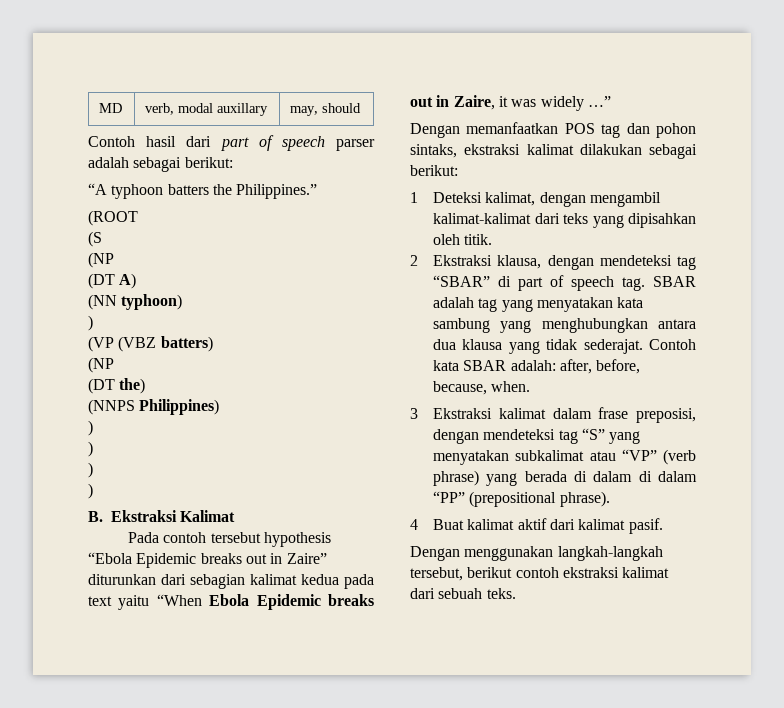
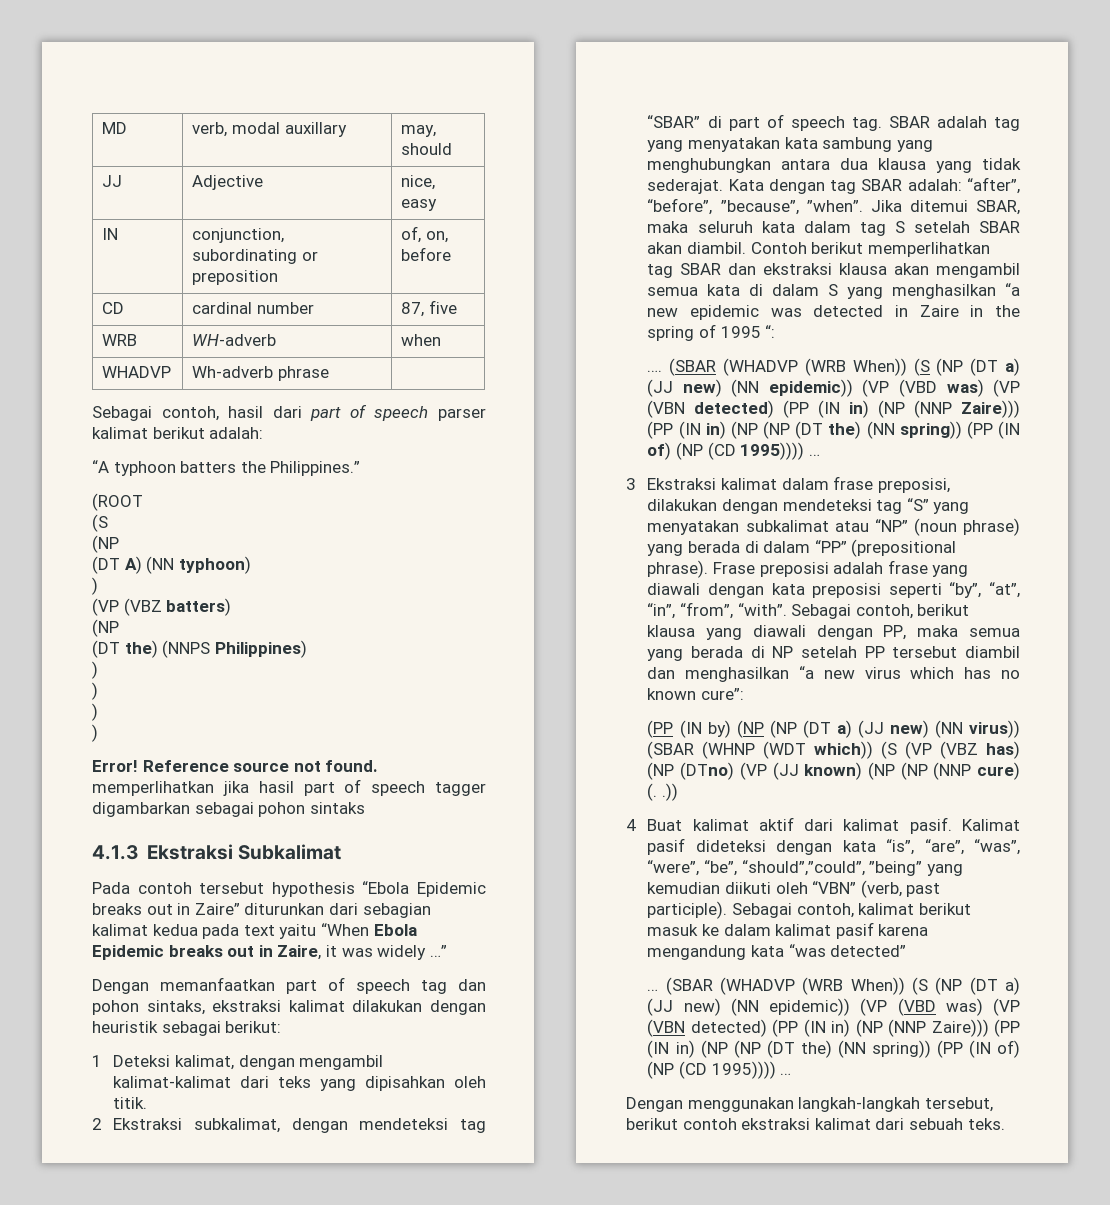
- Contoh hasil dari part of speech parser adalah sebagai berikut:
+ JJ | Adjective | nice, easy
+ IN | conjunction, subordinating or preposition | of, on, before
+ CD | cardinal number | 87, five
+ WRB | WH-adverb | when
+ WHADVP | Wh-adverb phrase |
+ Sebagai contoh, hasil dari part of speech parser kalimat berikut adalah:
- (DT A)
- (NN typhoon)
+ (DT A) (NN typhoon)
- (DT the)
- (NNPS Philippines)
+ (DT the) (NNPS Philippines)
- B. Ekstraksi Kalimat
+ Error! Reference source not found. memperlihatkan jika hasil part of speech tagger digambarkan sebagai pohon sintaks
+ 4.1.3 Ekstraksi Subkalimat
- Dengan memanfaatkan POS tag dan pohon sintaks, ekstraksi kalimat dilakukan sebagai berikut:
+ Dengan memanfaatkan part of speech tag dan pohon sintaks, ekstraksi kalimat dilakukan dengan heuristik sebagai berikut:
- 2 Ekstraksi klausa, dengan mendeteksi tag “SBAR” di part of speech tag.
+ 2 Ekstraksi subkalimat, dengan mendeteksi tag “SBAR” di part of speech tag.
- Contoh kata SBAR adalah: after, before, because, when.
+ Kata dengan tag SBAR adalah: “after”, “before”, ”because”, ”when”. Jika ditemui SBAR, maka seluruh kata dalam tag S setelah SBAR akan diambil. Contoh berikut memperlihatkan tag SBAR dan ekstraksi klausa akan mengambil semua kata di dalam S yang menghasilkan “a new epidemic was detected in Zaire in the spring of 1995 “:
+ …. (SBAR (WHADVP (WRB When)) (S (NP (DT a) (JJ new) (NN epidemic)) (VP (VBD was) (VP (VBN detected) (PP (IN in) (NP (NNP Zaire))) (PP (IN in) (NP (NP (DT the) (NN spring)) (PP (IN of) (NP (CD 1995)))) …
- 3 Ekstraksi kalimat dalam frase preposisi, dengan mendeteksi tag “S” yang menyatakan subkalimat atau “VP” (verb phrase) yang berada di dalam di dalam “PP” (prepositional phrase).
+ 3 Ekstraksi kalimat dalam frase preposisi, dilakukan dengan mendeteksi tag “S” yang menyatakan subkalimat atau “NP” (noun phrase) yang berada di dalam “PP” (prepositional phrase). Frase preposisi adalah frase yang diawali dengan kata preposisi seperti “by”, “at”, “in”, “from”, “with”. Sebagai contoh, berikut klausa yang diawali dengan PP, maka semua yang berada di NP setelah PP tersebut diambil dan menghasilkan “a new virus which has no known cure”:
+ (PP (IN by) (NP (NP (DT a) (JJ new) (NN virus)) (SBAR (WHNP (WDT which)) (S (VP (VBZ has) (NP (DTno) (VP (JJ known) (NP (NP (NNP cure) (. .))
+ Kalimat pasif dideteksi dengan kata “is”, “are”, “was”, “were”, “be”, “should”,”could”, ”being” yang kemudian diikuti oleh “VBN” (verb, past participle). Sebagai contoh, kalimat berikut masuk ke dalam kalimat pasif karena mengandung kata “was detected”
+ … (SBAR (WHADVP (WRB When)) (S (NP (DT a) (JJ new) (NN epidemic)) (VP (VBD was) (VP (VBN detected) (PP (IN in) (NP (NNP Zaire))) (PP (IN in) (NP (NP (DT the) (NN spring)) (PP (IN of) (NP (CD 1995)))) …

